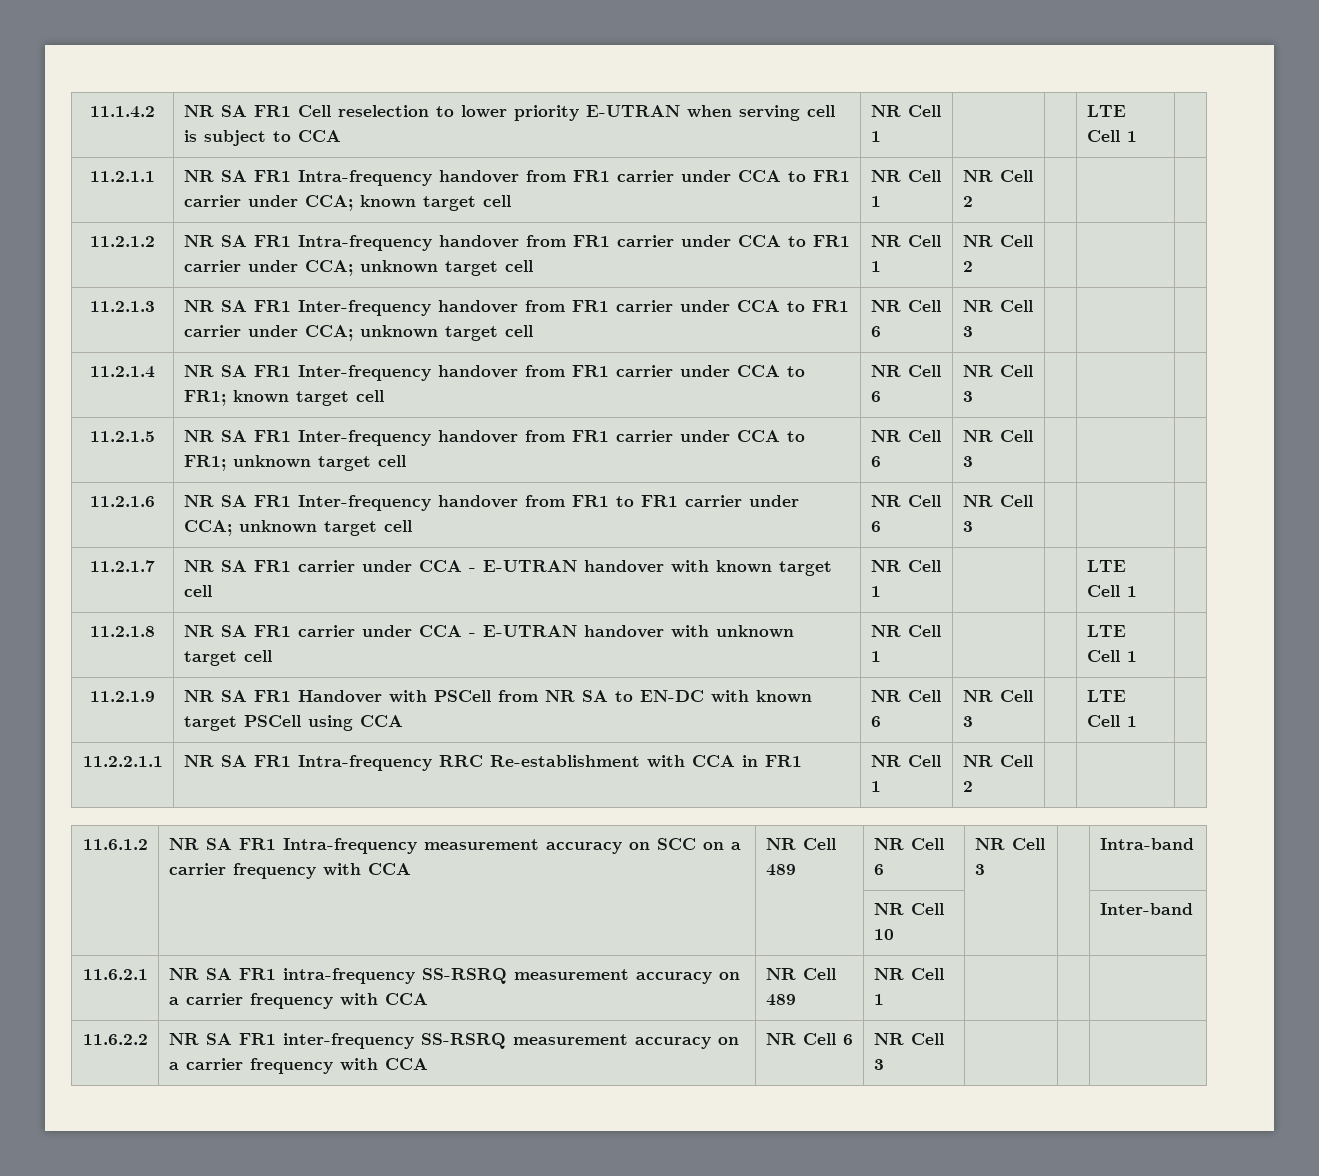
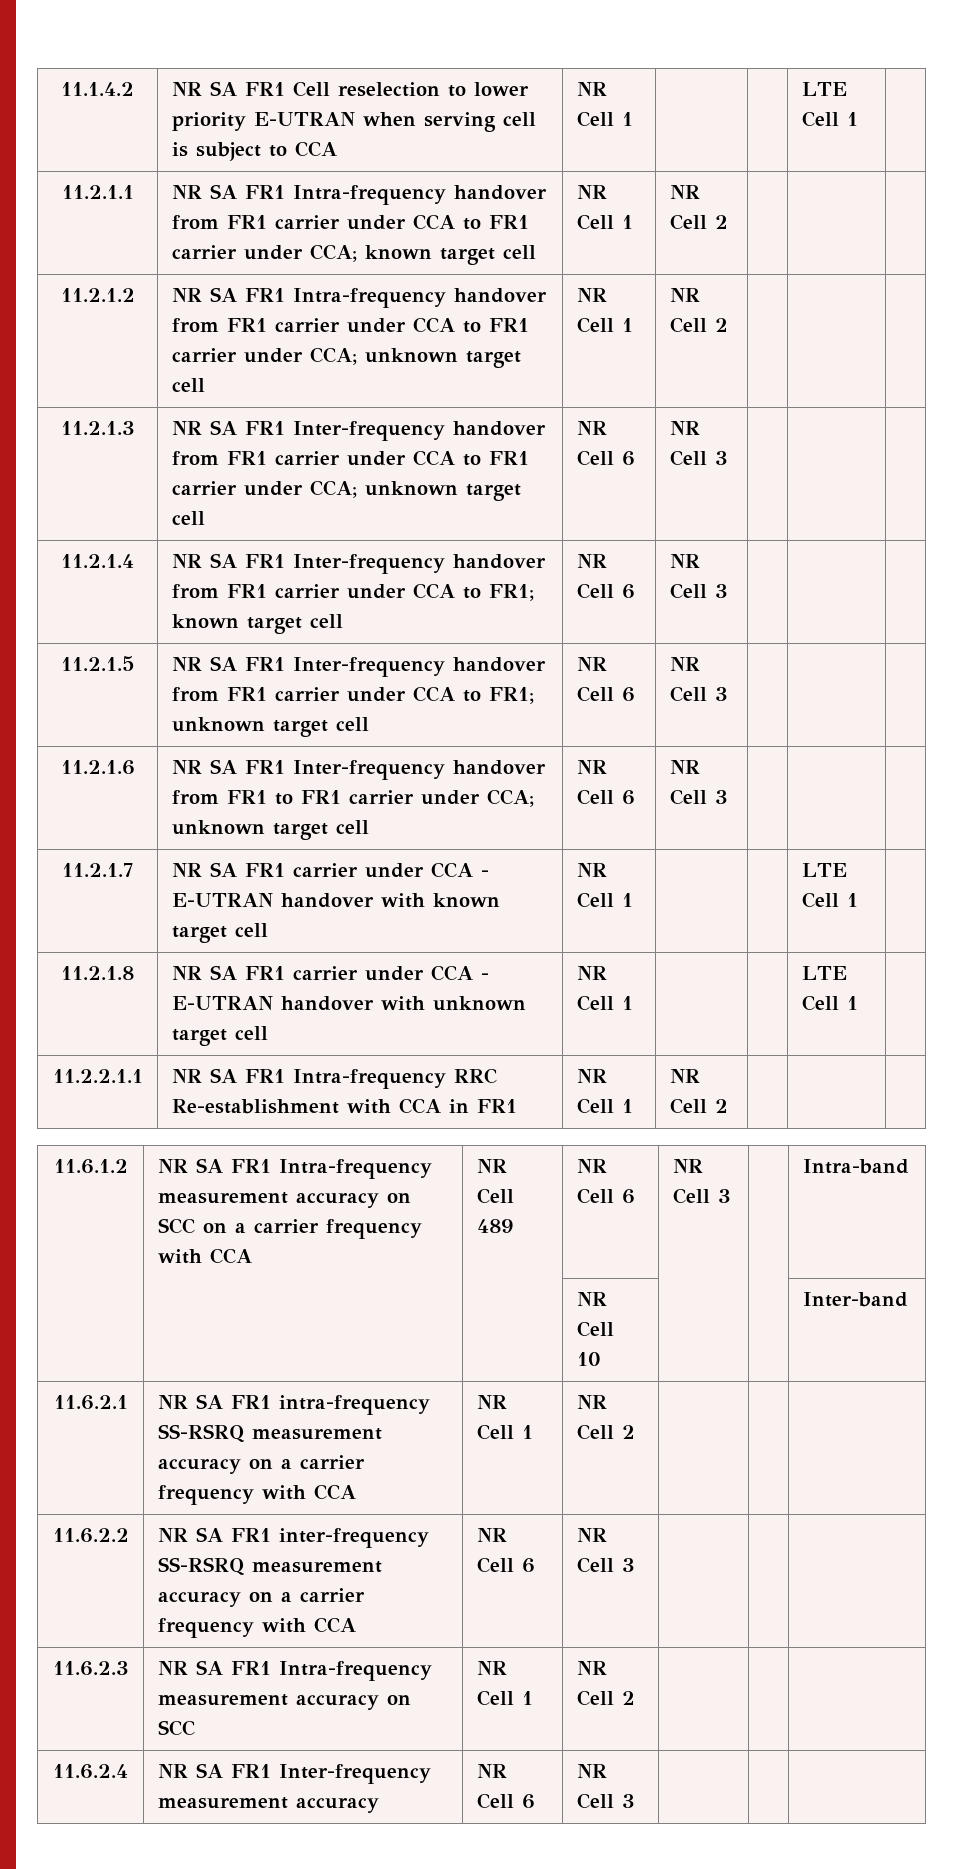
- 11.2.1.9 | NR SA FR1 Handover with PSCell from NR SA to EN-DC with known target PSCell using CCA | NR Cell 6 | NR Cell 3 | | LTE Cell 1 |
- 11.6.2.1 | NR SA FR1 intra-frequency SS-RSRQ measurement accuracy on a carrier frequency with CCA | NR Cell 489 | NR Cell 1 | | |
+ 11.6.2.1 | NR SA FR1 intra-frequency SS-RSRQ measurement accuracy on a carrier frequency with CCA | NR Cell 1 | NR Cell 2 | | |
+ 11.6.2.3 | NR SA FR1 Intra-frequency measurement accuracy on SCC | NR Cell 1 | NR Cell 2 | | |
+ 11.6.2.4 | NR SA FR1 Inter-frequency measurement accuracy | NR Cell 6 | NR Cell 3 | | |

